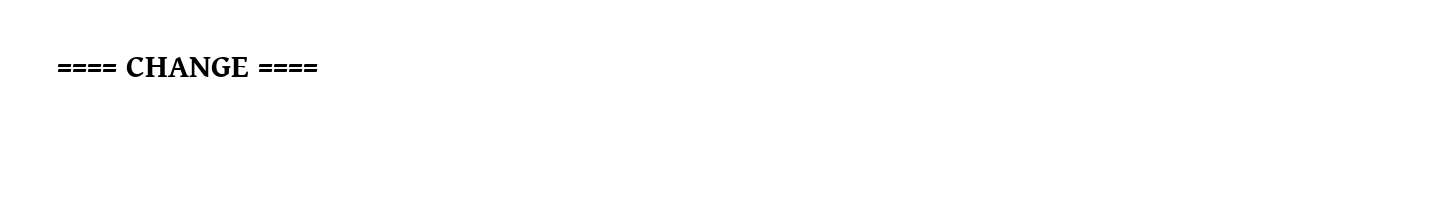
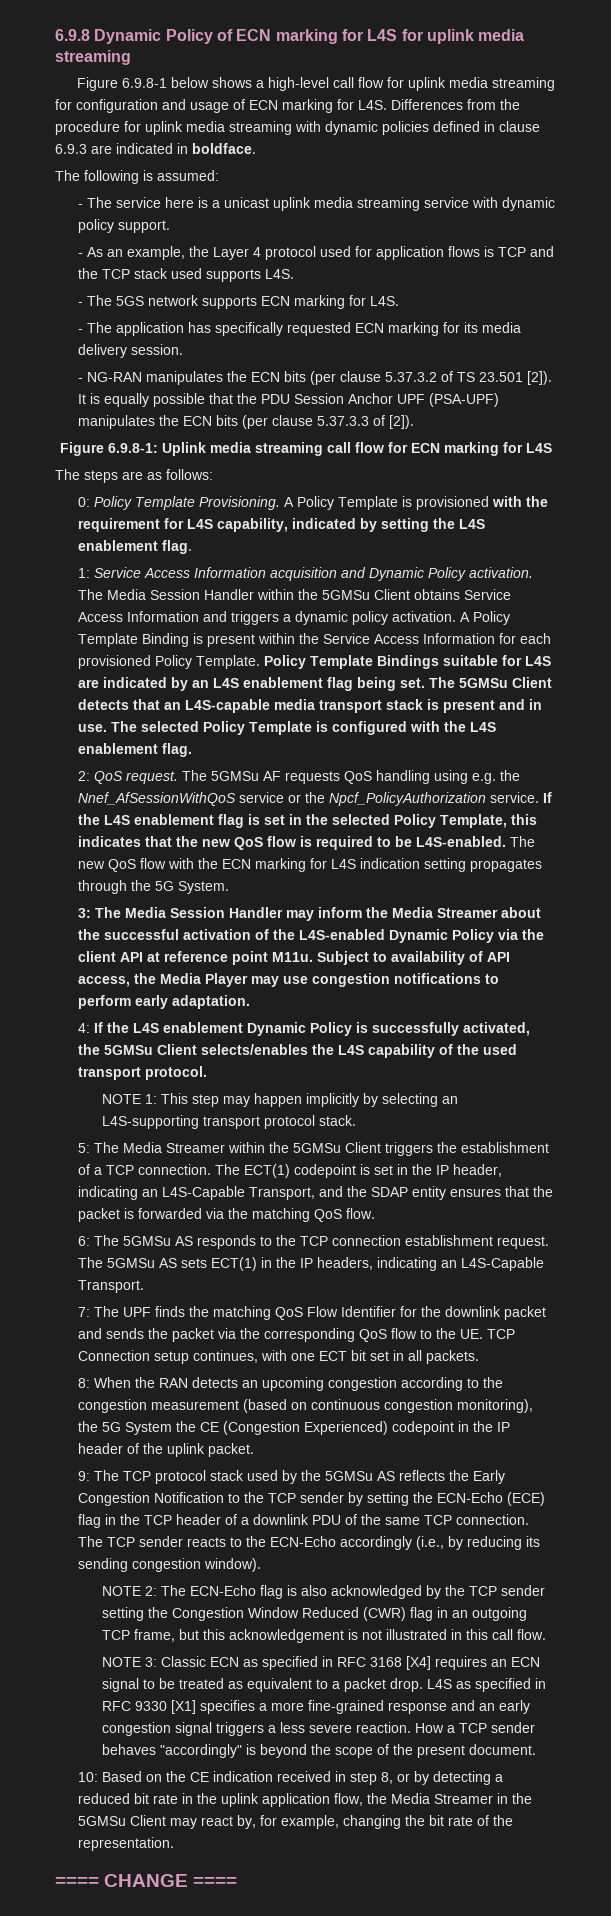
+ 6.9.8 Dynamic Policy of ECN marking for L4S for uplink media streaming
+ Figure 6.9.8-1 below shows a high-level call flow for uplink media streaming for configuration and usage of ECN marking for L4S. Differences from the procedure for uplink media streaming with dynamic policies defined in clause 6.9.3 are indicated in boldface.
+ The following is assumed:
+ - The service here is a unicast uplink media streaming service with dynamic policy support.
+ - As an example, the Layer 4 protocol used for application flows is TCP and the TCP stack used supports L4S.
+ - The 5GS network supports ECN marking for L4S.
+ - The application has specifically requested ECN marking for its media delivery session.
+ - NG-RAN manipulates the ECN bits (per clause 5.37.3.2 of TS 23.501 [2]). It is equally possible that the PDU Session Anchor UPF (PSA-UPF) manipulates the ECN bits (per clause 5.37.3.3 of [2]).
+ Figure 6.9.8-1: Uplink media streaming call flow for ECN marking for L4S
+ The steps are as follows:
+ 0: Policy Template Provisioning. A Policy Template is provisioned with the requirement for L4S capability, indicated by setting the L4S enablement flag.
+ 1: Service Access Information acquisition and Dynamic Policy activation. The Media Session Handler within the 5GMSu Client obtains Service Access Information and triggers a dynamic policy activation. A Policy Template Binding is present within the Service Access Information for each provisioned Policy Template. Policy Template Bindings suitable for L4S are indicated by an L4S enablement flag being set. The 5GMSu Client detects that an L4S-capable media transport stack is present and in use. The selected Policy Template is configured with the L4S enablement flag.
+ 2: QoS request. The 5GMSu AF requests QoS handling using e.g. the Nnef_AfSessionWithQoS service or the Npcf_PolicyAuthorization service. If the L4S enablement flag is set in the selected Policy Template, this indicates that the new QoS flow is required to be L4S-enabled. The new QoS flow with the ECN marking for L4S indication setting propagates through the 5G System.
+ 3: The Media Session Handler may inform the Media Streamer about the successful activation of the L4S-enabled Dynamic Policy via the client API at reference point M11u. Subject to availability of API access, the Media Player may use congestion notifications to perform early adaptation.
+ 4: If the L4S enablement Dynamic Policy is successfully activated, the 5GMSu Client selects/enables the L4S capability of the used transport protocol.
+ NOTE 1: This step may happen implicitly by selecting an L4S-supporting transport protocol stack.
+ 5: The Media Streamer within the 5GMSu Client triggers the establishment of a TCP connection. The ECT(1) codepoint is set in the IP header, indicating an L4S-Capable Transport, and the SDAP entity ensures that the packet is forwarded via the matching QoS flow.
+ 6: The 5GMSu AS responds to the TCP connection establishment request. The 5GMSu AS sets ECT(1) in the IP headers, indicating an L4S-Capable Transport.
+ 7: The UPF finds the matching QoS Flow Identifier for the downlink packet and sends the packet via the corresponding QoS flow to the UE. TCP Connection setup continues, with one ECT bit set in all packets.
+ 8: When the RAN detects an upcoming congestion according to the congestion measurement (based on continuous congestion monitoring), the 5G System the CE (Congestion Experienced) codepoint in the IP header of the uplink packet.
+ 9: The TCP protocol stack used by the 5GMSu AS reflects the Early Congestion Notification to the TCP sender by setting the ECN-Echo (ECE) flag in the TCP header of a downlink PDU of the same TCP connection. The TCP sender reacts to the ECN-Echo accordingly (i.e., by reducing its sending congestion window).
+ NOTE 2: The ECN-Echo flag is also acknowledged by the TCP sender setting the Congestion Window Reduced (CWR) flag in an outgoing TCP frame, but this acknowledgement is not illustrated in this call flow.
+ NOTE 3: Classic ECN as specified in RFC 3168 [X4] requires an ECN signal to be treated as equivalent to a packet drop. L4S as specified in RFC 9330 [X1] specifies a more fine-grained response and an early congestion signal triggers a less severe reaction. How a TCP sender behaves "accordingly" is beyond the scope of the present document.
+ 10: Based on the CE indication received in step 8, or by detecting a reduced bit rate in the uplink application flow, the Media Streamer in the 5GMSu Client may react by, for example, changing the bit rate of the representation.

